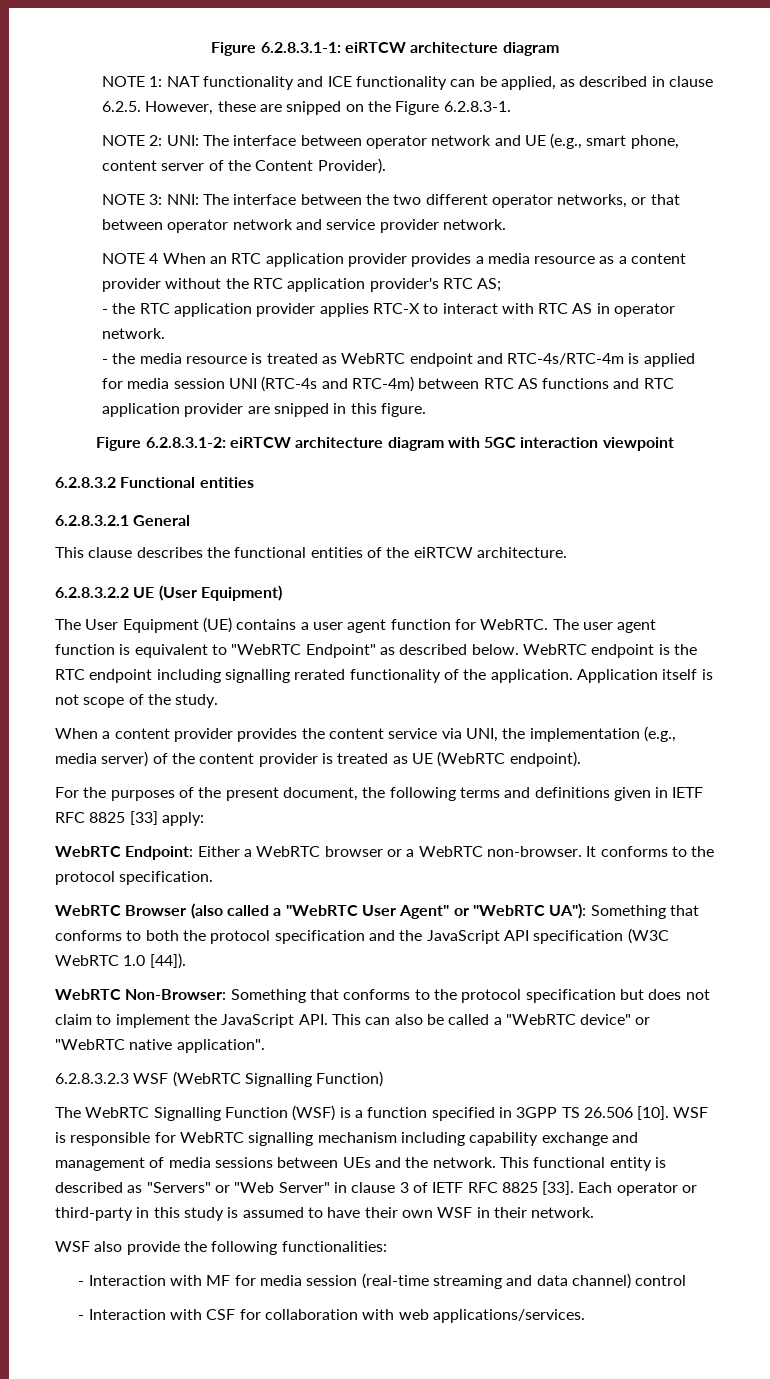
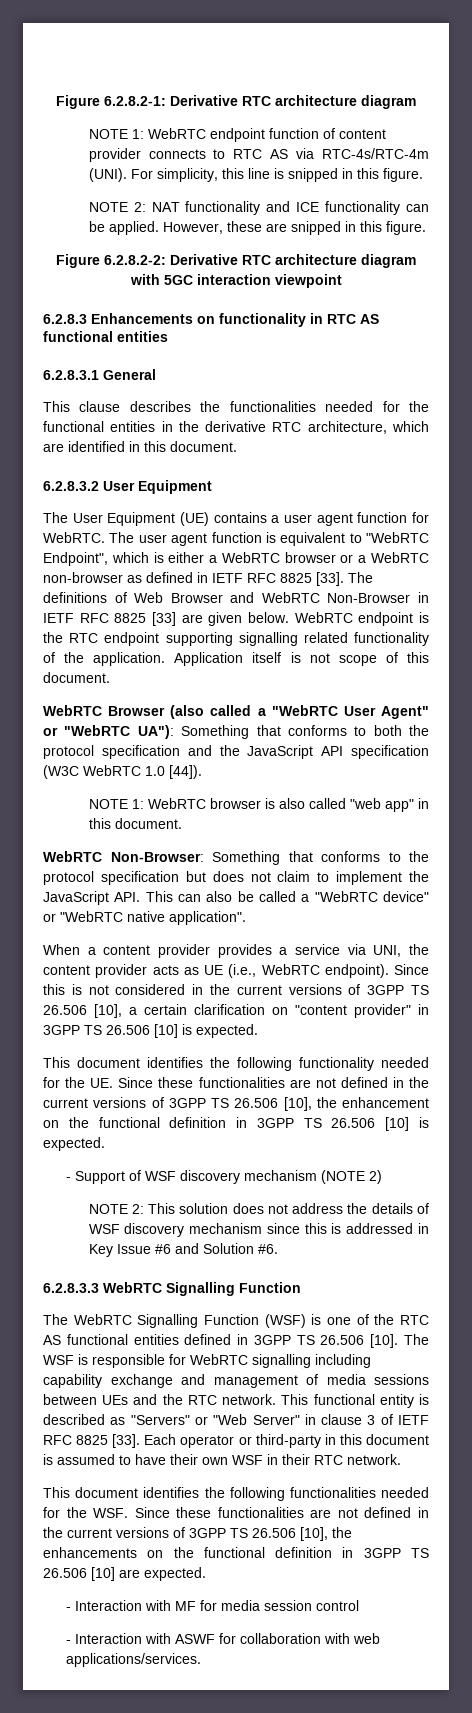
- Figure 6.2.8.3.1-1: eiRTCW architecture diagram
+ Figure 6.2.8.2-1: Derivative RTC architecture diagram
- NOTE 1: NAT functionality and ICE functionality can be applied, as described in clause 6.2.5. However, these are snipped on the Figure 6.2.8.3-1.
- NOTE 2: UNI: The interface between operator network and UE (e.g., smart phone, content server of the Content Provider).
- NOTE 3: NNI: The interface between the two different operator networks, or that between operator network and service provider network.
- NOTE 4 When an RTC application provider provides a media resource as a content provider without the RTC application provider's RTC AS;
- - the RTC application provider applies RTC-X to interact with RTC AS in operator network.
- - the media resource is treated as WebRTC endpoint and RTC-4s/RTC-4m is applied for media session UNI (RTC-4s and RTC-4m) between RTC AS functions and RTC application provider are snipped in this figure.
+ NOTE 1: WebRTC endpoint function of content provider connects to RTC AS via RTC-4s/RTC-4m (UNI). For simplicity, this line is snipped in this figure.
+ NOTE 2: NAT functionality and ICE functionality can be applied. However, these are snipped in this figure.
- Figure 6.2.8.3.1-2: eiRTCW architecture diagram with 5GC interaction viewpoint
+ Figure 6.2.8.2-2: Derivative RTC architecture diagram with 5GC interaction viewpoint
- 6.2.8.3.2 Functional entities
+ 6.2.8.3 Enhancements on functionality in RTC AS functional entities
- 6.2.8.3.2.1 General
+ 6.2.8.3.1 General
- This clause describes the functional entities of the eiRTCW architecture.
- 6.2.8.3.2.2 UE (User Equipment)
+ This clause describes the functionalities needed for the functional entities in the derivative RTC architecture, which are identified in this document.
+ 6.2.8.3.2 User Equipment
- The user agent function is equivalent to "WebRTC Endpoint" as described below.
+ The user agent function is equivalent to "WebRTC Endpoint", which is either a WebRTC browser or a WebRTC non-browser as defined in IETF RFC 8825 [33]. The definitions of Web Browser and WebRTC Non-Browser in IETF RFC 8825 [33] are given below.
- WebRTC endpoint is the RTC endpoint including signalling rerated functionality of the application.
+ WebRTC endpoint is the RTC endpoint supporting signalling related functionality of the application.
- Application itself is not scope of the study.
- When a content provider provides the content service via UNI, the implementation (e.g., media server) of the content provider is treated as UE (WebRTC endpoint).
- For the purposes of the present document, the following terms and definitions given in IETF RFC 8825 [33] apply:
- WebRTC Endpoint: Either a WebRTC browser or a WebRTC non-browser. It conforms to the protocol specification.
+ Application itself is not scope of this document.
+ NOTE 1: WebRTC browser is also called "web app" in this document.
- 6.2.8.3.2.3 WSF (WebRTC Signalling Function)
+ When a content provider provides a service via UNI, the content provider acts as UE (i.e., WebRTC endpoint). Since this is not considered in the current versions of 3GPP TS 26.506 [10], a certain clarification on "content provider" in 3GPP TS 26.506 [10] is expected.
+ This document identifies the following functionality needed for the UE. Since these functionalities are not defined in the current versions of 3GPP TS 26.506 [10], the enhancement on the functional definition in 3GPP TS 26.506 [10] is expected.
+ - Support of WSF discovery mechanism (NOTE 2)
+ NOTE 2: This solution does not address the details of WSF discovery mechanism since this is addressed in Key Issue #6 and Solution #6.
+ 6.2.8.3.3 WebRTC Signalling Function
- The WebRTC Signalling Function (WSF) is a function specified in 3GPP TS 26.506 [10].
+ The WebRTC Signalling Function (WSF) is one of the RTC AS functional entities defined in 3GPP TS 26.506 [10].
- WSF is responsible for WebRTC signalling mechanism including capability exchange and management of media sessions between UEs and the network.
+ The WSF is responsible for WebRTC signalling including capability exchange and management of media sessions between UEs and the RTC network.
- Each operator or third-party in this study is assumed to have their own WSF in their network.
- WSF also provide the following functionalities:
+ Each operator or third-party in this document is assumed to have their own WSF in their RTC network.
+ This document identifies the following functionalities needed for the WSF. Since these functionalities are not defined in the current versions of 3GPP TS 26.506 [10], the enhancements on the functional definition in 3GPP TS 26.506 [10] are expected.
- - Interaction with MF for media session (real-time streaming and data channel) control
+ - Interaction with MF for media session control
- - Interaction with CSF for collaboration with web applications/services.
+ - Interaction with ASWF for collaboration with web applications/services.

